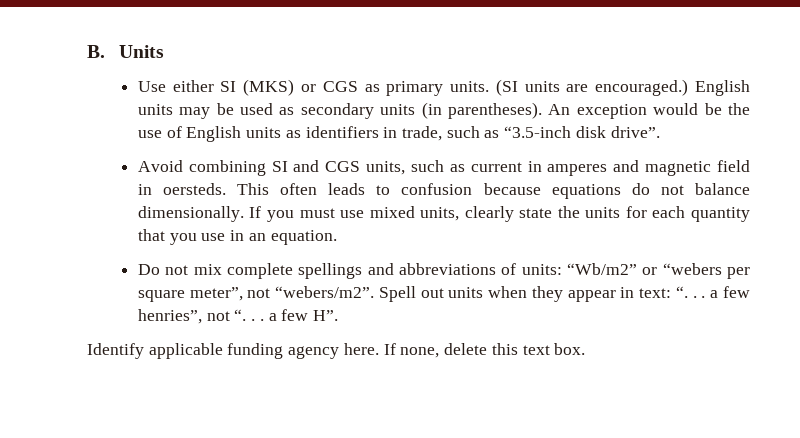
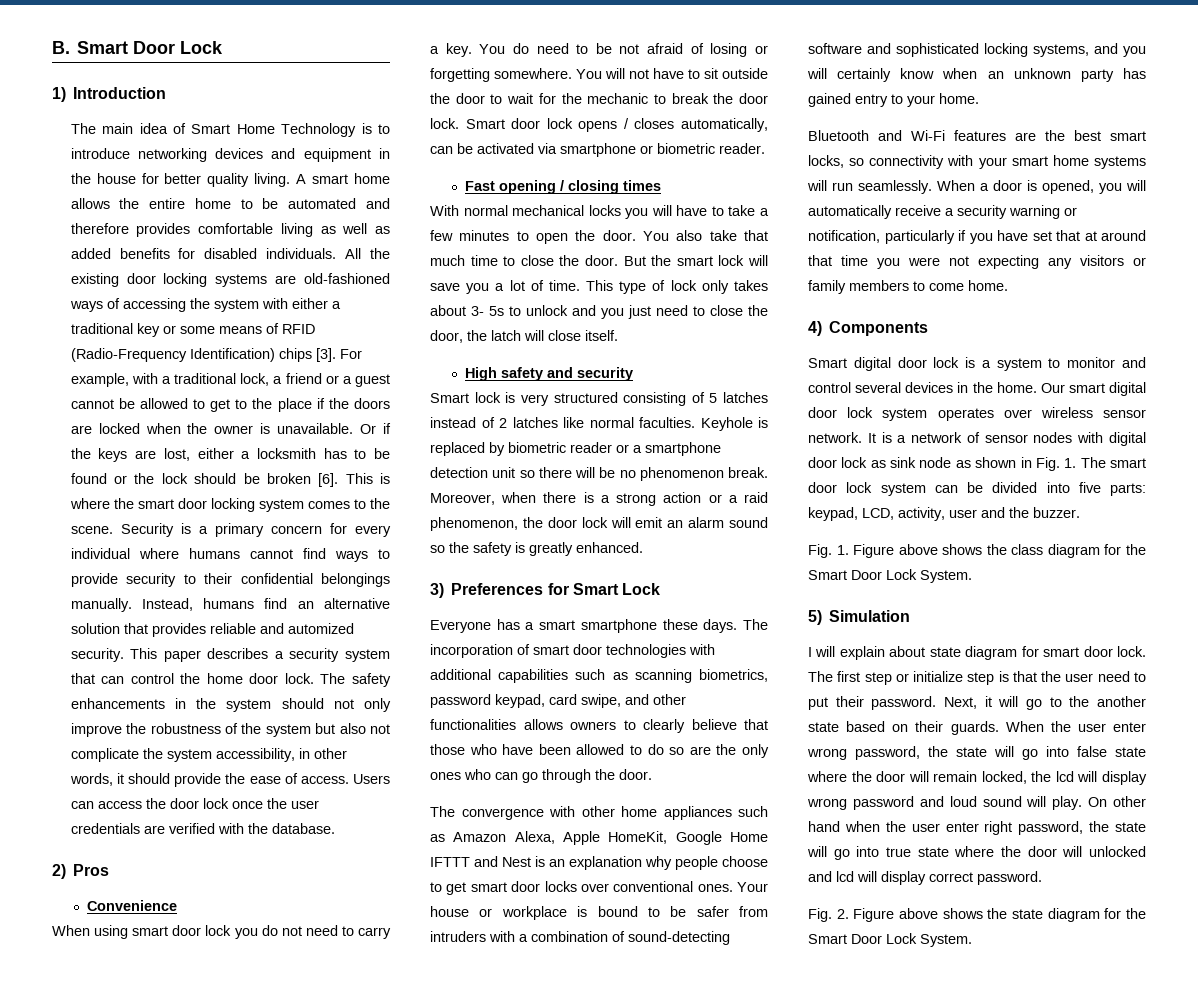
- B. Units
- Use either SI (MKS) or CGS as primary units. (SI units are encouraged.) English units may be used as secondary units (in parentheses). An exception would be the use of English units as identifiers in trade, such as “3.5-inch disk drive”.
- Avoid combining SI and CGS units, such as current in amperes and magnetic field in oersteds. This often leads to confusion because equations do not balance dimensionally. If you must use mixed units, clearly state the units for each quantity that you use in an equation.
- Do not mix complete spellings and abbreviations of units: “Wb/m2” or “webers per square meter”, not “webers/m2”. Spell out units when they appear in text: “. . . a few henries”, not “. . . a few H”.
- Identify applicable funding agency here. If none, delete this text box.
+ B. Smart Door Lock
+ 1) Introduction
+ The main idea of Smart Home Technology is to introduce networking devices and equipment in the house for better quality living. A smart home allows the entire home to be automated and therefore provides comfortable living as well as added benefits for disabled individuals. All the existing door locking systems are old-fashioned ways of accessing the system with either a traditional key or some means of RFID (Radio-Frequency Identification) chips [3]. For example, with a traditional lock, a friend or a guest cannot be allowed to get to the place if the doors are locked when the owner is unavailable. Or if the keys are lost, either a locksmith has to be found or the lock should be broken [6]. This is where the smart door locking system comes to the scene. Security is a primary concern for every individual where humans cannot find ways to provide security to their confidential belongings manually. Instead, humans find an alternative solution that provides reliable and automized security. This paper describes a security system that can control the home door lock. The safety enhancements in the system should not only improve the robustness of the system but also not complicate the system accessibility, in other words, it should provide the ease of access. Users can access the door lock once the user credentials are verified with the database.
+ 2) Pros
+ Convenience
+ When using smart door lock you do not need to carry a key. You do need to be not afraid of losing or forgetting somewhere. You will not have to sit outside the door to wait for the mechanic to break the door lock. Smart door lock opens / closes automatically, can be activated via smartphone or biometric reader.
+ Fast opening / closing times
+ With normal mechanical locks you will have to take a few minutes to open the door. You also take that much time to close the door. But the smart lock will save you a lot of time. This type of lock only takes about 3- 5s to unlock and you just need to close the door, the latch will close itself.
+ High safety and security
+ Smart lock is very structured consisting of 5 latches instead of 2 latches like normal faculties. Keyhole is replaced by biometric reader or a smartphone detection unit so there will be no phenomenon break. Moreover, when there is a strong action or a raid phenomenon, the door lock will emit an alarm sound so the safety is greatly enhanced.
+ 3) Preferences for Smart Lock
+ Everyone has a smart smartphone these days. The incorporation of smart door technologies with additional capabilities such as scanning biometrics, password keypad, card swipe, and other functionalities allows owners to clearly believe that those who have been allowed to do so are the only ones who can go through the door.
+ The convergence with other home appliances such as Amazon Alexa, Apple HomeKit, Google Home IFTTT and Nest is an explanation why people choose to get smart door locks over conventional ones. Your house or workplace is bound to be safer from intruders with a combination of sound-detecting software and sophisticated locking systems, and you will certainly know when an unknown party has gained entry to your home.
+ Bluetooth and Wi-Fi features are the best smart locks, so connectivity with your smart home systems will run seamlessly. When a door is opened, you will automatically receive a security warning or notification, particularly if you have set that at around that time you were not expecting any visitors or family members to come home.
+ 4) Components
+ Smart digital door lock is a system to monitor and control several devices in the home. Our smart digital door lock system operates over wireless sensor network. It is a network of sensor nodes with digital door lock as sink node as shown in Fig. 1. The smart door lock system can be divided into five parts: keypad, LCD, activity, user and the buzzer.
+ Fig. 1. Figure above shows the class diagram for the Smart Door Lock System.
+ 5) Simulation
+ I will explain about state diagram for smart door lock. The first step or initialize step is that the user need to put their password. Next, it will go to the another state based on their guards. When the user enter wrong password, the state will go into false state where the door will remain locked, the lcd will display wrong password and loud sound will play. On other hand when the user enter right password, the state will go into true state where the door will unlocked and lcd will display correct password.
+ Fig. 2. Figure above shows the state diagram for the Smart Door Lock System.

